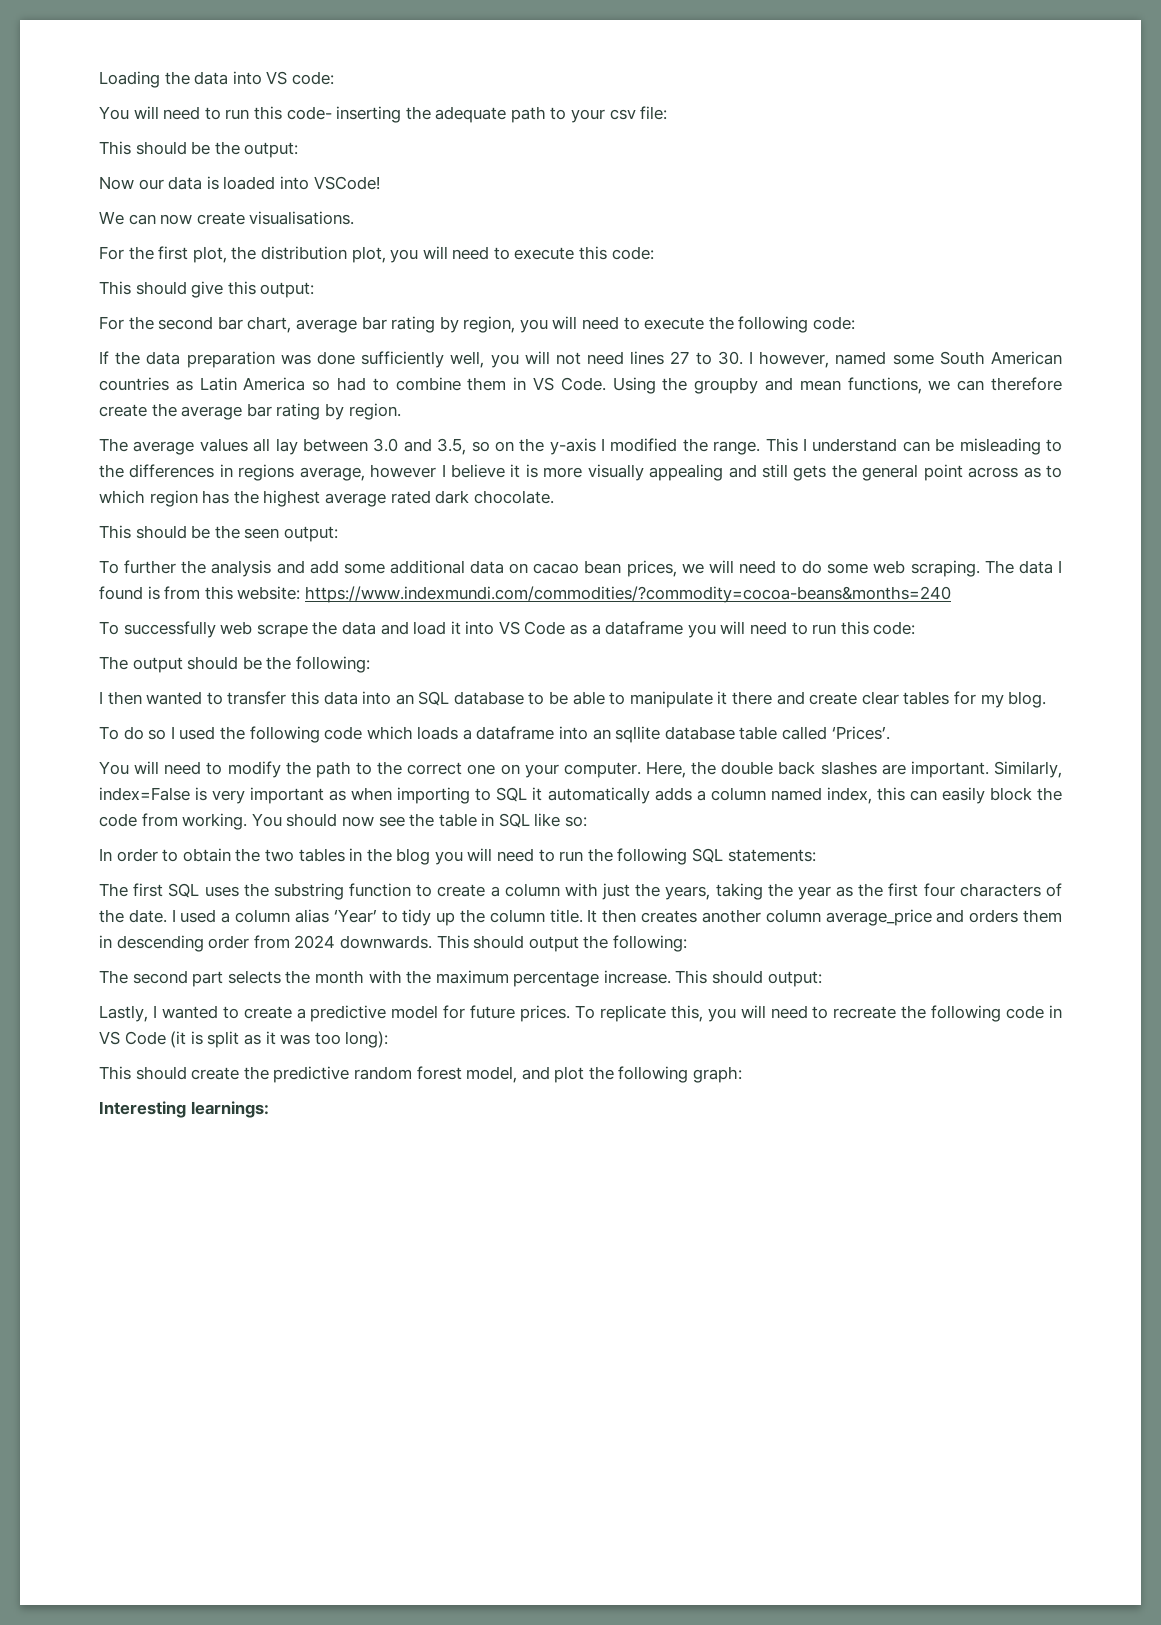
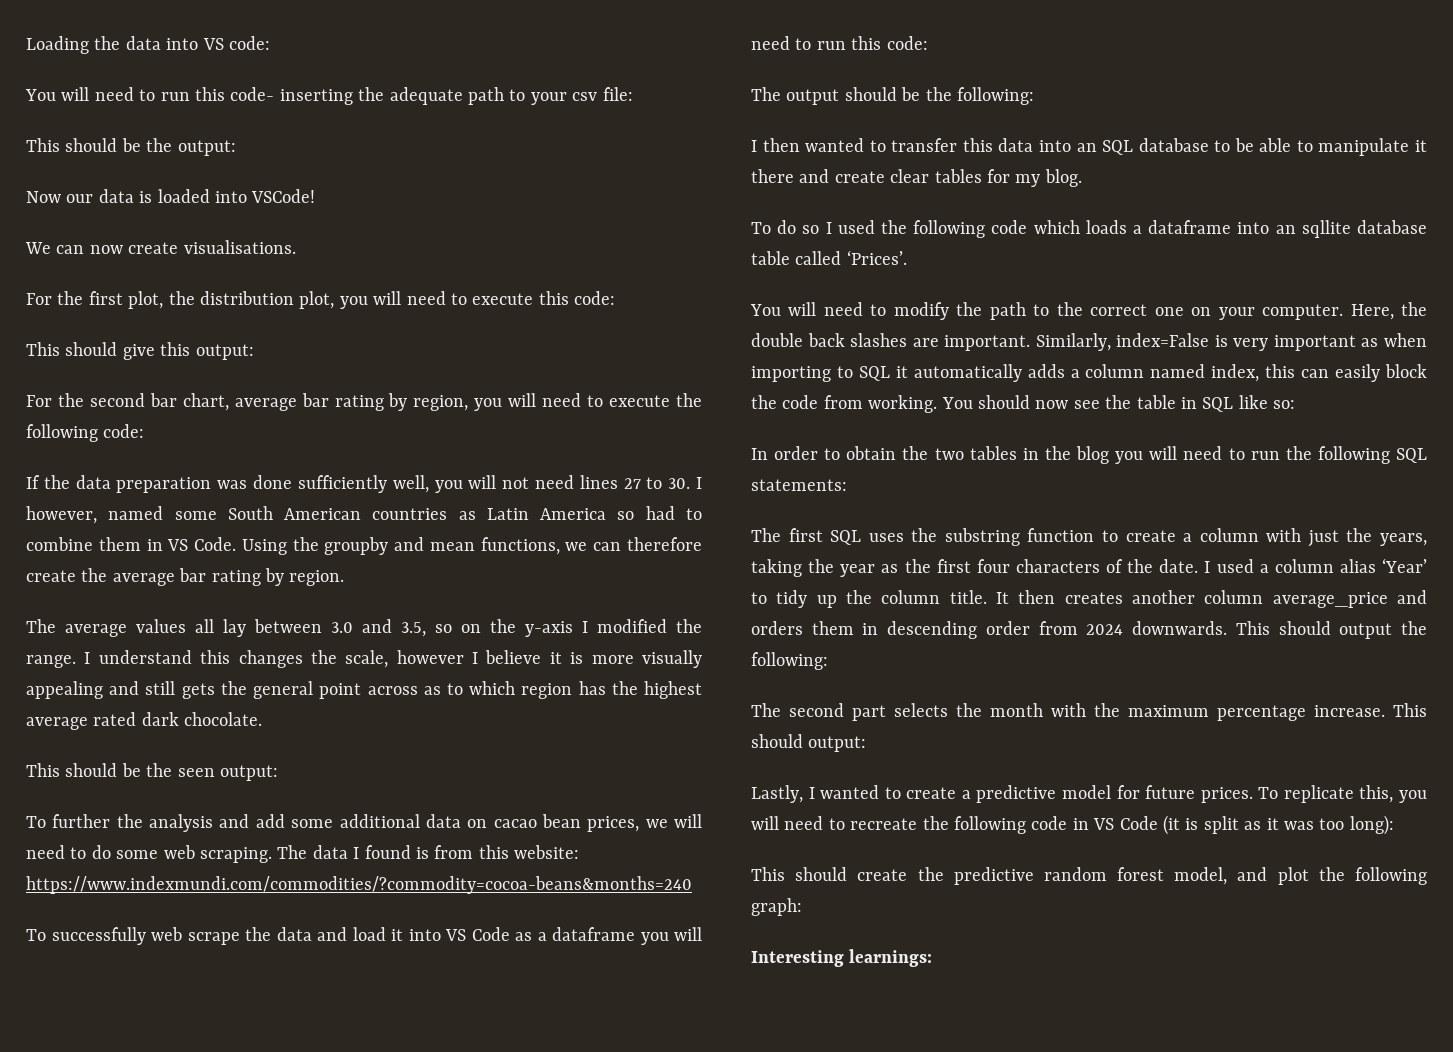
- This I understand can be misleading to the differences in regions average, however I believe it is more visually appealing and still gets the general point across as to which region has the highest average rated dark chocolate.
+ I understand this changes the scale, however I believe it is more visually appealing and still gets the general point across as to which region has the highest average rated dark chocolate.

